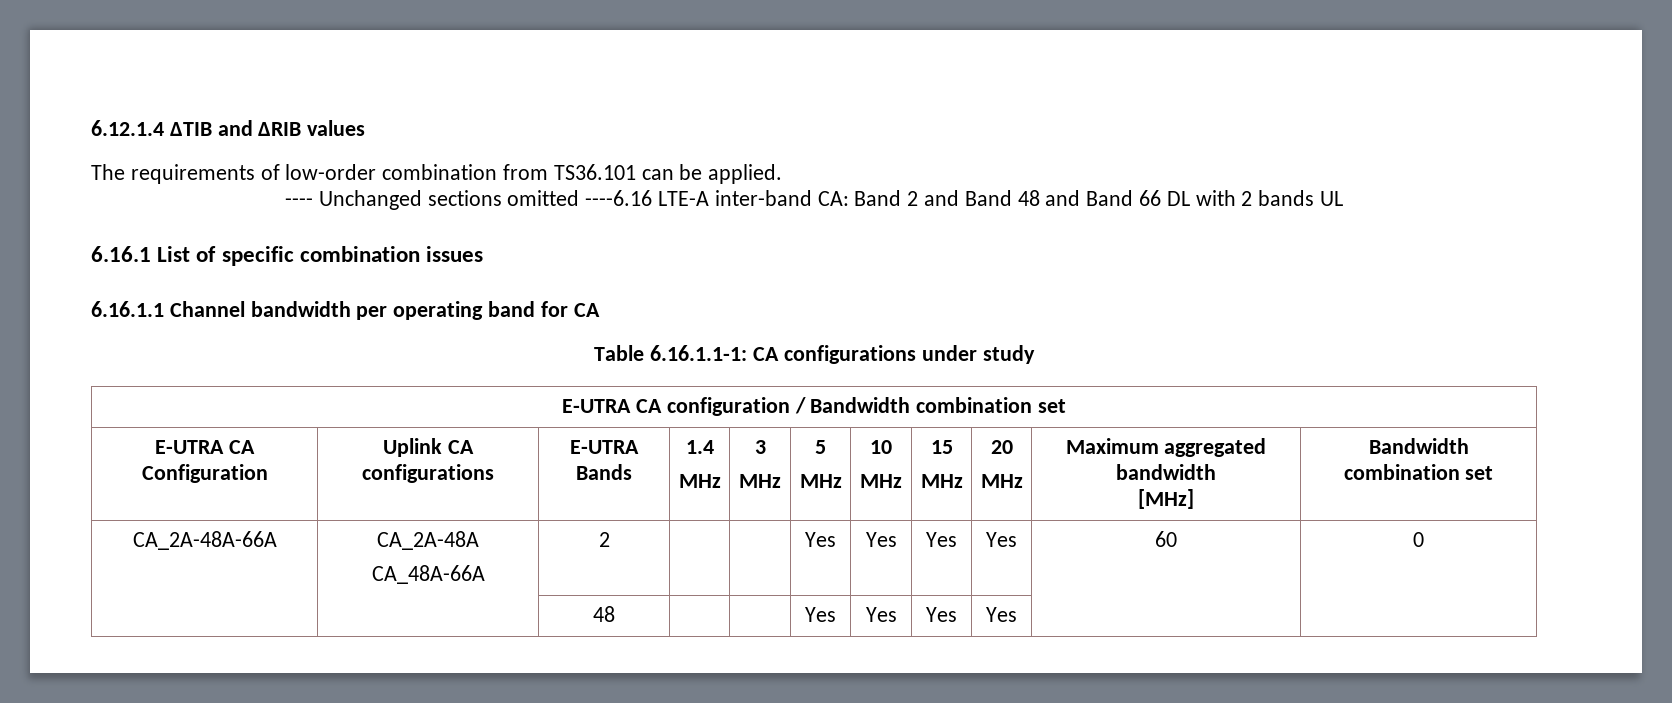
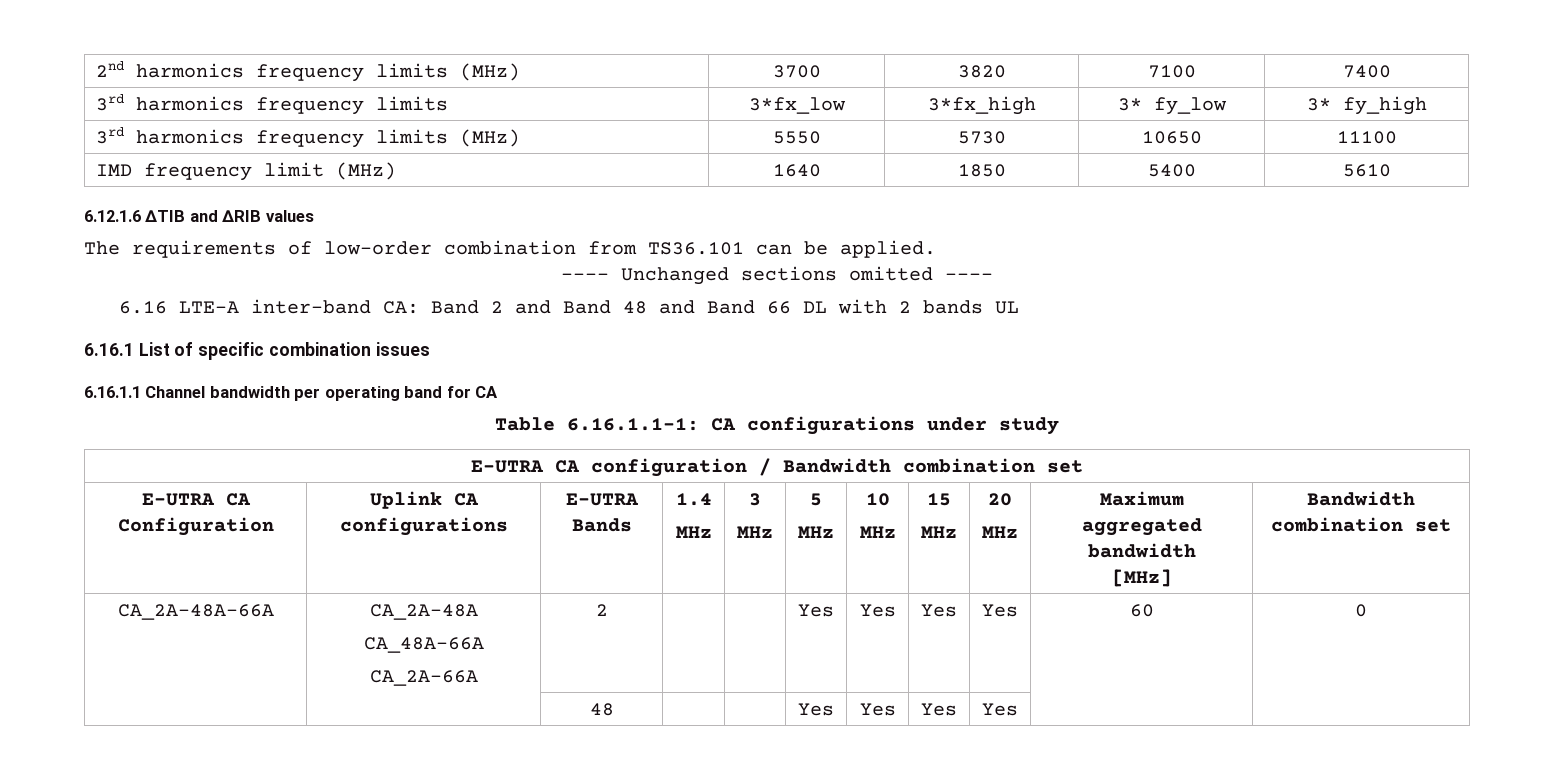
- 6.12.1.4 ∆TIB and ∆RIB values
+ 2nd harmonics frequency limits (MHz) | 3700 | 3820 | 7100 | 7400
+ 3rd harmonics frequency limits | 3*fx_low | 3*fx_high | 3* fy_low | 3* fy_high
+ 3rd harmonics frequency limits (MHz) | 5550 | 5730 | 10650 | 11100
+ IMD frequency limit (MHz) | 1640 | 1850 | 5400 | 5610
+ 6.12.1.6 ∆TIB and ∆RIB values
- ---- Unchanged sections omitted ----6.16 LTE-A inter-band CA: Band 2 and Band 48 and Band 66 DL with 2 bands UL
+ ---- Unchanged sections omitted ----
+ 6.16 LTE-A inter-band CA: Band 2 and Band 48 and Band 66 DL with 2 bands UL
  CA_2A-48A-66A | CA_2A-48A
- CA_48A-66A | 2 | | | Yes | Yes | Yes | Yes | 60 | 0
+ CA_48A-66A
+ CA_2A-66A | 2 | | | Yes | Yes | Yes | Yes | 60 | 0

